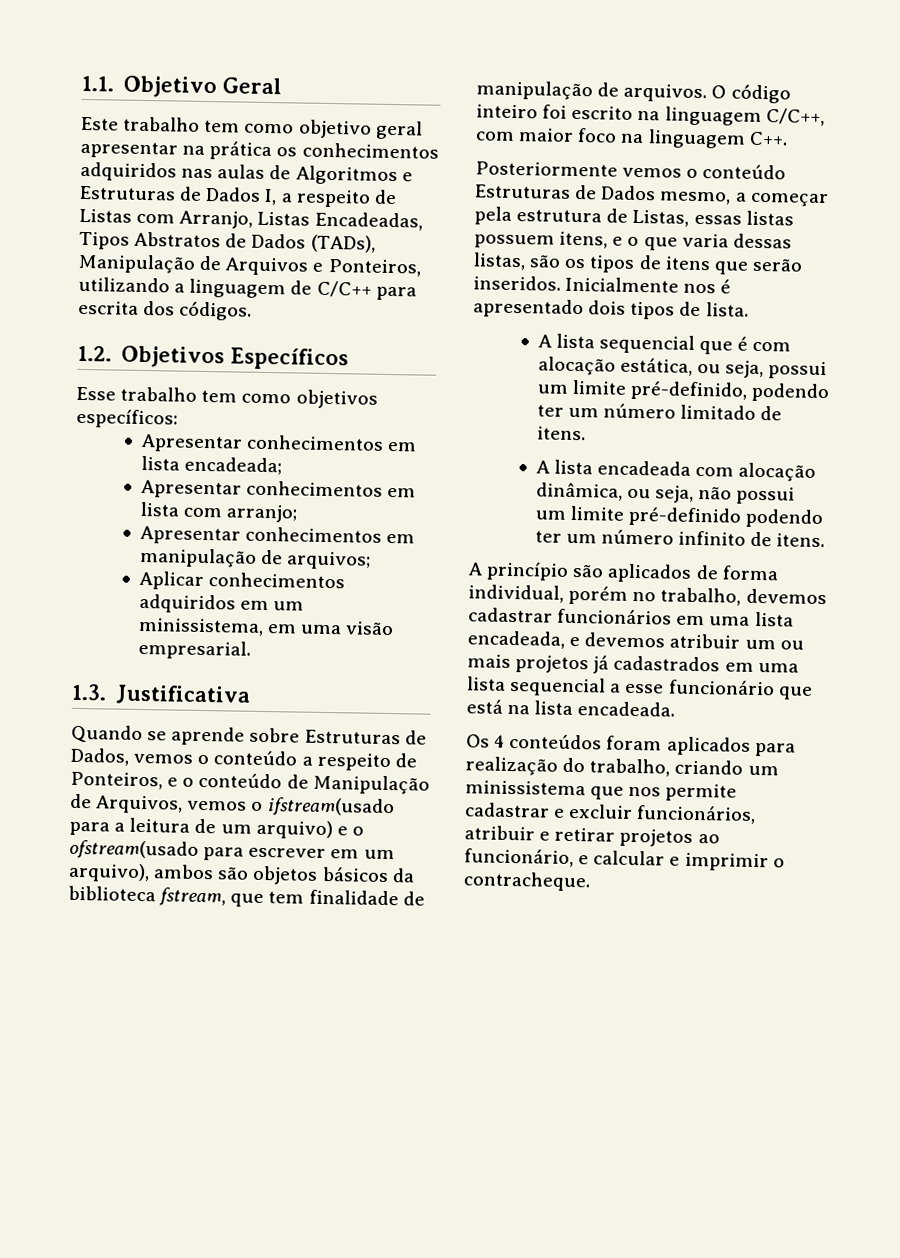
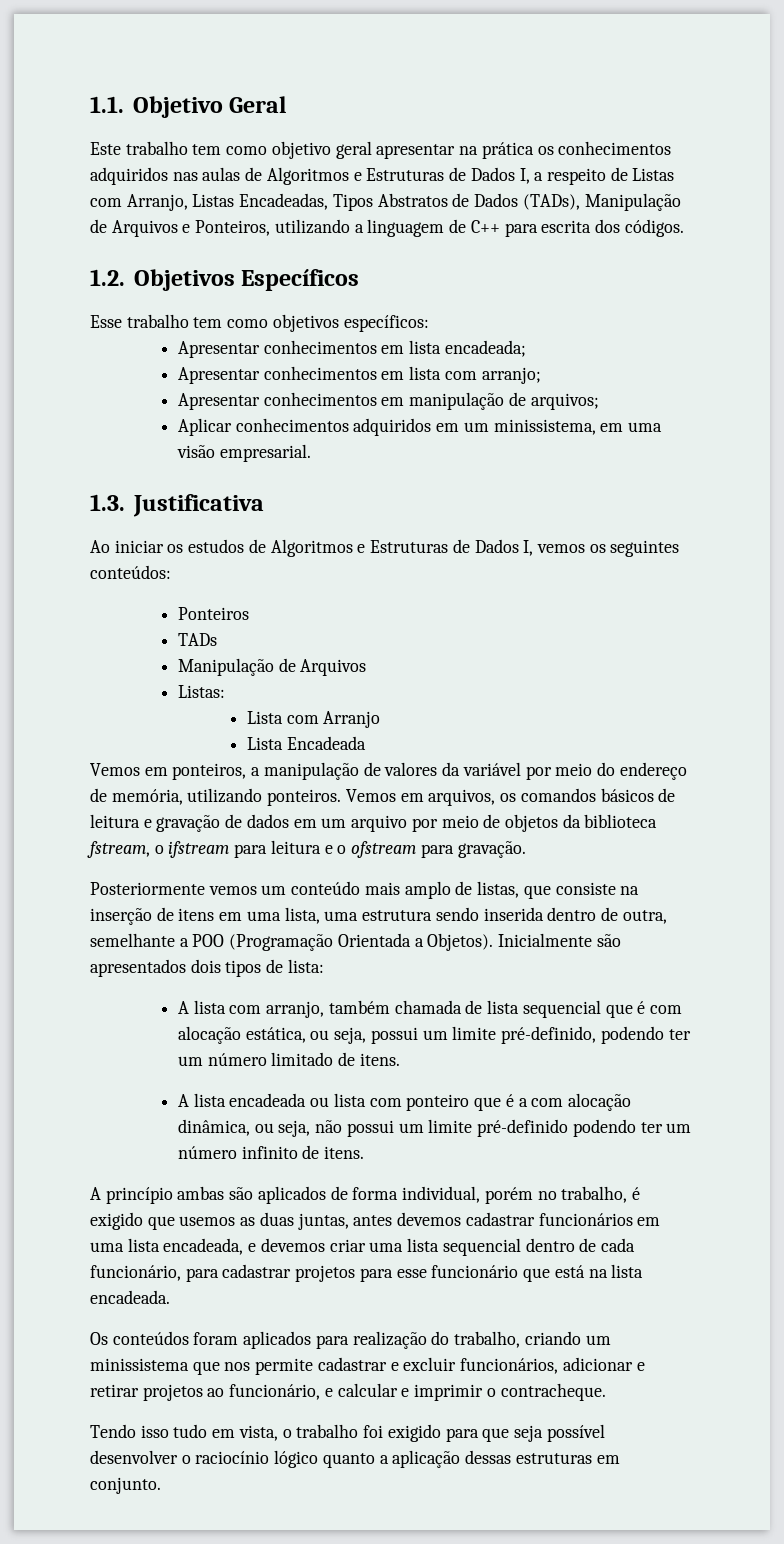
- Este trabalho tem como objetivo geral apresentar na prática os conhecimentos adquiridos nas aulas de Algoritmos e Estruturas de Dados I, a respeito de Listas com Arranjo, Listas Encadeadas, Tipos Abstratos de Dados (TADs), Manipulação de Arquivos e Ponteiros, utilizando a linguagem de C/C++ para escrita dos códigos.
+ Este trabalho tem como objetivo geral apresentar na prática os conhecimentos adquiridos nas aulas de Algoritmos e Estruturas de Dados I, a respeito de Listas com Arranjo, Listas Encadeadas, Tipos Abstratos de Dados (TADs), Manipulação de Arquivos e Ponteiros, utilizando a linguagem de C++ para escrita dos códigos.
- Quando se aprende sobre Estruturas de Dados, vemos o conteúdo a respeito de Ponteiros, e o conteúdo de Manipulação de Arquivos, vemos o ifstream(usado para a leitura de um arquivo) e o ofstream(usado para escrever em um arquivo), ambos são objetos básicos da biblioteca fstream, que tem finalidade de manipulação de arquivos. O código inteiro foi escrito na linguagem C/C++, com maior foco na linguagem C++.
- Posteriormente vemos o conteúdo Estruturas de Dados mesmo, a começar pela estrutura de Listas, essas listas possuem itens, e o que varia dessas listas, são os tipos de itens que serão inseridos. Inicialmente nos é apresentado dois tipos de lista.
- A lista sequencial que é com alocação estática, ou seja, possui um limite pré-definido, podendo ter um número limitado de itens.
+ Ao iniciar os estudos de Algoritmos e Estruturas de Dados I, vemos os seguintes conteúdos:
+ Ponteiros
+ TADs
+ Manipulação de Arquivos
+ Listas:
+ Lista com Arranjo
+ Lista Encadeada
+ Vemos em ponteiros, a manipulação de valores da variável por meio do endereço de memória, utilizando ponteiros. Vemos em arquivos, os comandos básicos de leitura e gravação de dados em um arquivo por meio de objetos da biblioteca fstream, o ifstream para leitura e o ofstream para gravação.
+ Posteriormente vemos um conteúdo mais amplo de listas, que consiste na inserção de itens em uma lista, uma estrutura sendo inserida dentro de outra, semelhante a POO (Programação Orientada a Objetos). Inicialmente são apresentados dois tipos de lista:
+ A lista com arranjo, também chamada de lista sequencial que é com alocação estática, ou seja, possui um limite pré-definido, podendo ter um número limitado de itens.
- A lista encadeada com alocação dinâmica, ou seja, não possui um limite pré-definido podendo ter um número infinito de itens.
+ A lista encadeada ou lista com ponteiro que é a com alocação dinâmica, ou seja, não possui um limite pré-definido podendo ter um número infinito de itens.
- A princípio são aplicados de forma individual, porém no trabalho, devemos cadastrar funcionários em uma lista encadeada, e devemos atribuir um ou mais projetos já cadastrados em uma lista sequencial a esse funcionário que está na lista encadeada.
+ A princípio ambas são aplicados de forma individual, porém no trabalho, é exigido que usemos as duas juntas, antes devemos cadastrar funcionários em uma lista encadeada, e devemos criar uma lista sequencial dentro de cada funcionário, para cadastrar projetos para esse funcionário que está na lista encadeada.
- Os 4 conteúdos foram aplicados para realização do trabalho, criando um minissistema que nos permite cadastrar e excluir funcionários, atribuir e retirar projetos ao funcionário, e calcular e imprimir o contracheque.
+ Os conteúdos foram aplicados para realização do trabalho, criando um minissistema que nos permite cadastrar e excluir funcionários, adicionar e retirar projetos ao funcionário, e calcular e imprimir o contracheque.
+ Tendo isso tudo em vista, o trabalho foi exigido para que seja possível desenvolver o raciocínio lógico quanto a aplicação dessas estruturas em conjunto.

